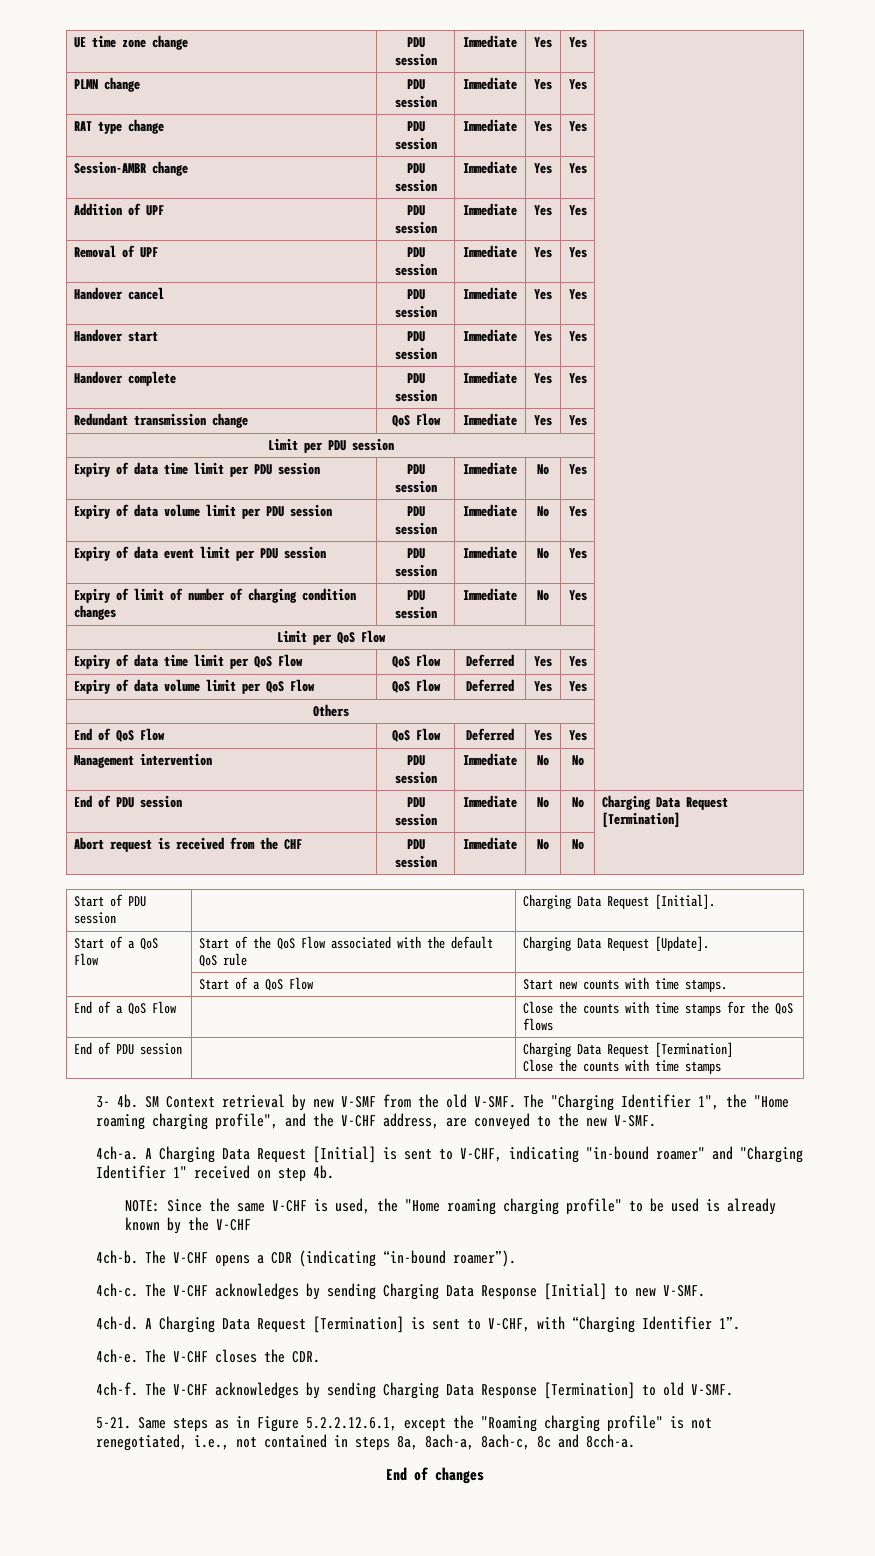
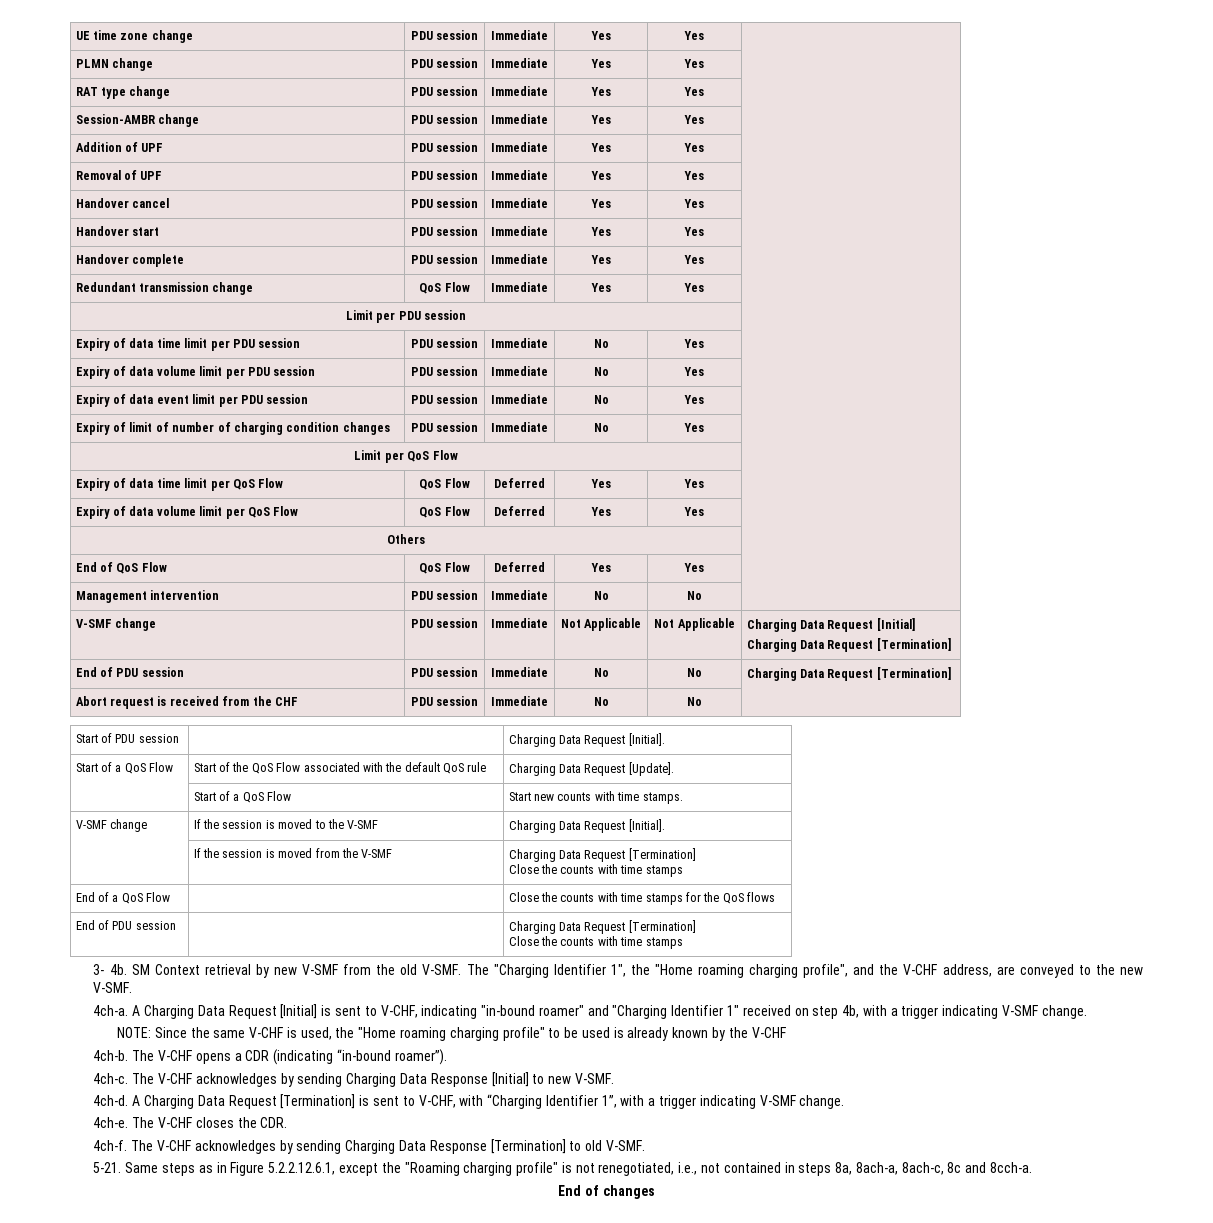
+ V-SMF change | PDU session | Immediate | Not Applicable | Not Applicable | Charging Data Request [Initial]
+ Charging Data Request [Termination]
+ V-SMF change | If the session is moved to the V-SMF | Charging Data Request [Initial].
+ | If the session is moved from the V-SMF | Charging Data Request [Termination]
+ Close the counts with time stamps
- A Charging Data Request [Initial] is sent to V-CHF, indicating "in-bound roamer" and "Charging Identifier 1" received on step 4b.
+ A Charging Data Request [Initial] is sent to V-CHF, indicating "in-bound roamer" and "Charging Identifier 1" received on step 4b, with a trigger indicating V-SMF change.
- A Charging Data Request [Termination] is sent to V-CHF, with “Charging Identifier 1”.
+ A Charging Data Request [Termination] is sent to V-CHF, with “Charging Identifier 1”, with a trigger indicating V-SMF change.

